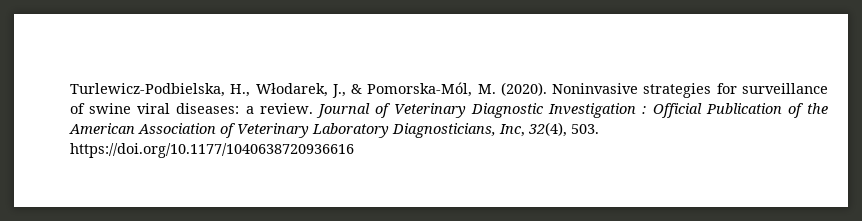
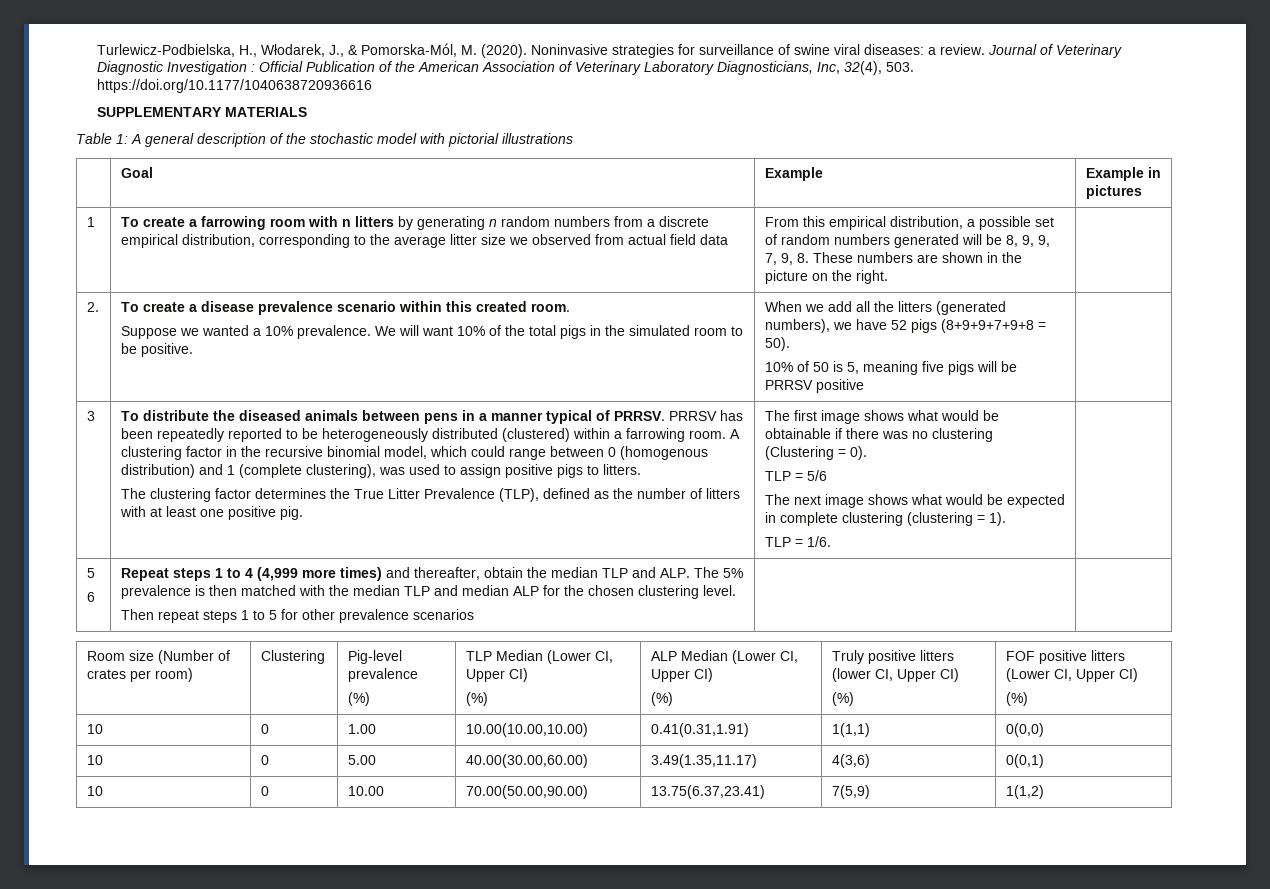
+ SUPPLEMENTARY MATERIALS
+ Table 1: A general description of the stochastic model with pictorial illustrations
+ | Goal | Example | Example in pictures
+ 1 | To create a farrowing room with n litters by generating n random numbers from a discrete empirical distribution, corresponding to the average litter size we observed from actual field data | From this empirical distribution, a possible set of random numbers generated will be 8, 9, 9, 7, 9, 8. These numbers are shown in the picture on the right. |
+ 2. | To create a disease prevalence scenario within this created room.
+ Suppose we wanted a 10% prevalence. We will want 10% of the total pigs in the simulated room to be positive. | When we add all the litters (generated numbers), we have 52 pigs (8+9+9+7+9+8 = 50).
+ 10% of 50 is 5, meaning five pigs will be PRRSV positive |
+ 3 | To distribute the diseased animals between pens in a manner typical of PRRSV. PRRSV has been repeatedly reported to be heterogeneously distributed (clustered) within a farrowing room. A clustering factor in the recursive binomial model, which could range between 0 (homogenous distribution) and 1 (complete clustering), was used to assign positive pigs to litters.
+ The clustering factor determines the True Litter Prevalence (TLP), defined as the number of litters with at least one positive pig. | The first image shows what would be obtainable if there was no clustering (Clustering = 0).
+ TLP = 5/6
+ The next image shows what would be expected in complete clustering (clustering = 1).
+ TLP = 1/6. |
+ 5
+ 6 | Repeat steps 1 to 4 (4,999 more times) and thereafter, obtain the median TLP and ALP. The 5% prevalence is then matched with the median TLP and median ALP for the chosen clustering level.
+ Then repeat steps 1 to 5 for other prevalence scenarios | |
+ Room size (Number of crates per room) | Clustering | Pig-level prevalence
+ (%) | TLP Median (Lower CI, Upper CI)
+ (%) | ALP Median (Lower CI, Upper CI)
+ (%) | Truly positive litters (lower CI, Upper CI)
+ (%) | FOF positive litters (Lower CI, Upper CI)
+ (%)
+ 10 | 0 | 1.00 | 10.00(10.00,10.00) | 0.41(0.31,1.91) | 1(1,1) | 0(0,0)
+ 10 | 0 | 5.00 | 40.00(30.00,60.00) | 3.49(1.35,11.17) | 4(3,6) | 0(0,1)
+ 10 | 0 | 10.00 | 70.00(50.00,90.00) | 13.75(6.37,23.41) | 7(5,9) | 1(1,2)

